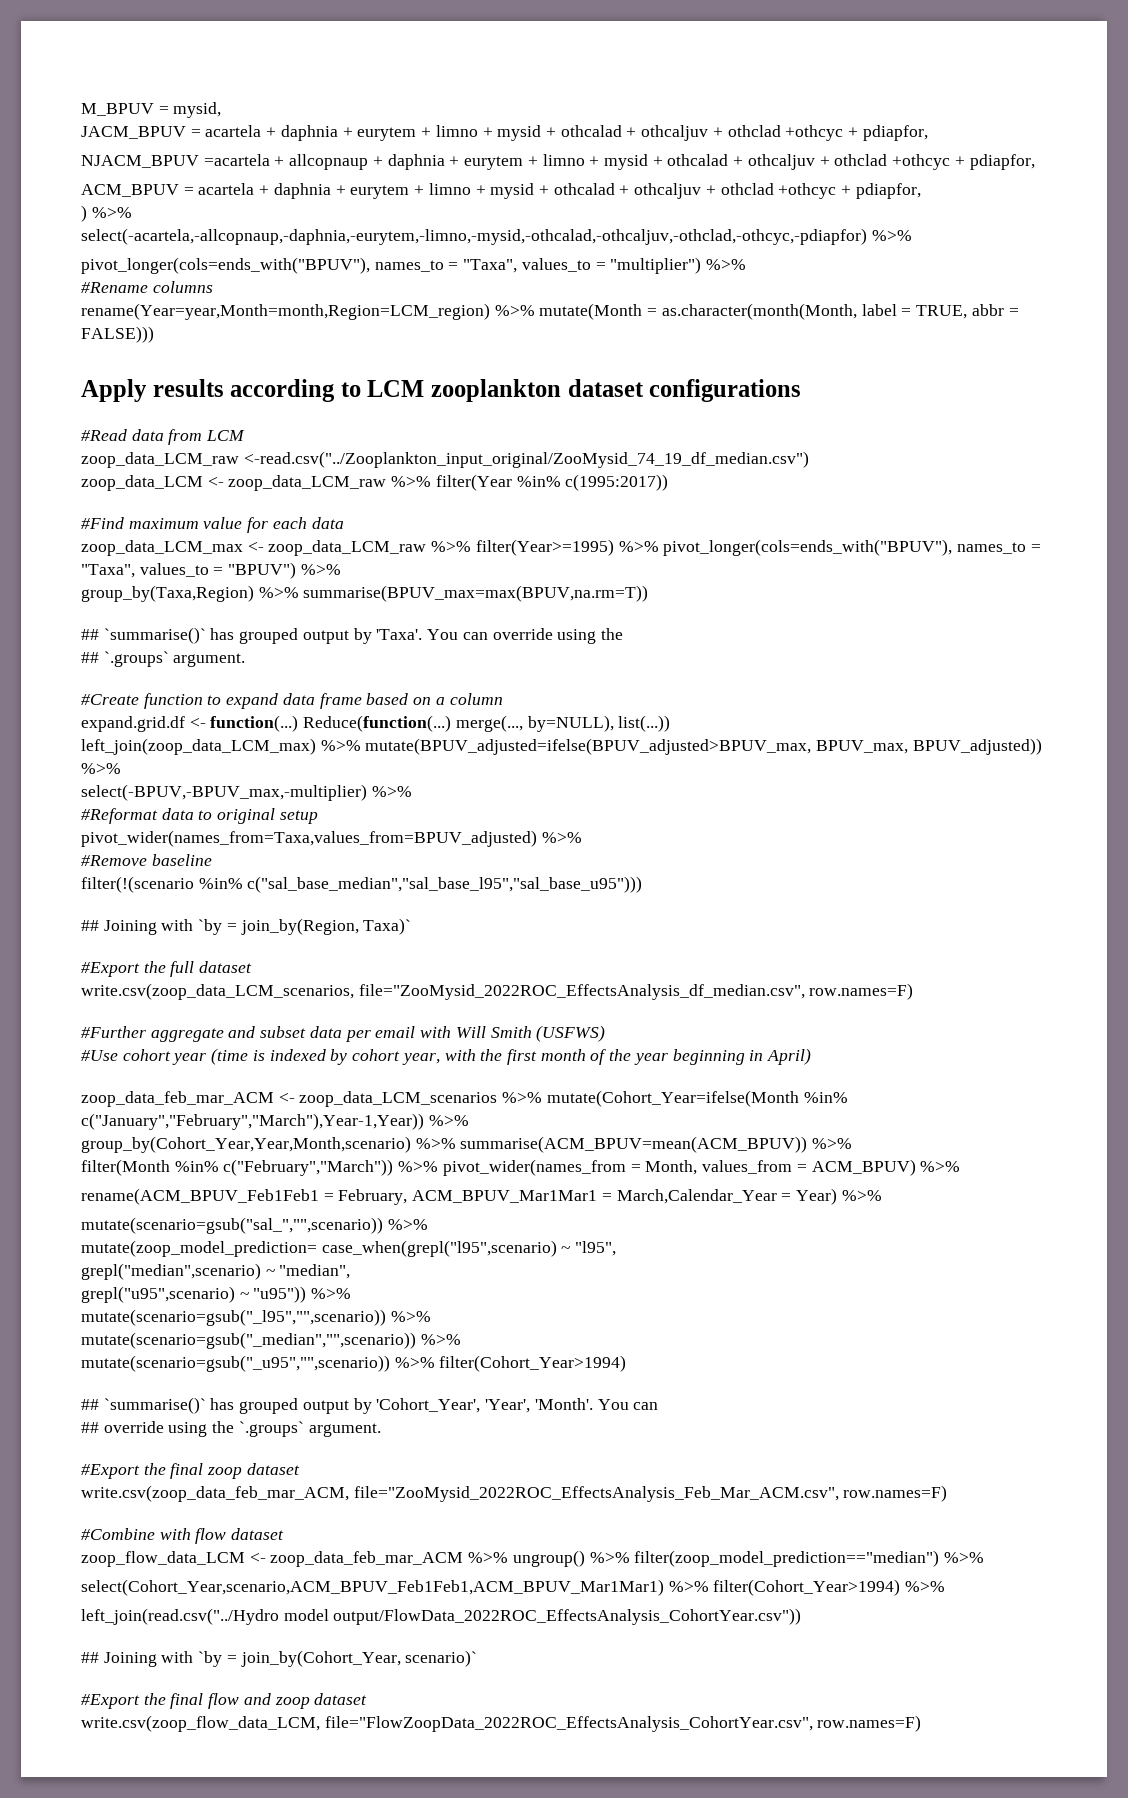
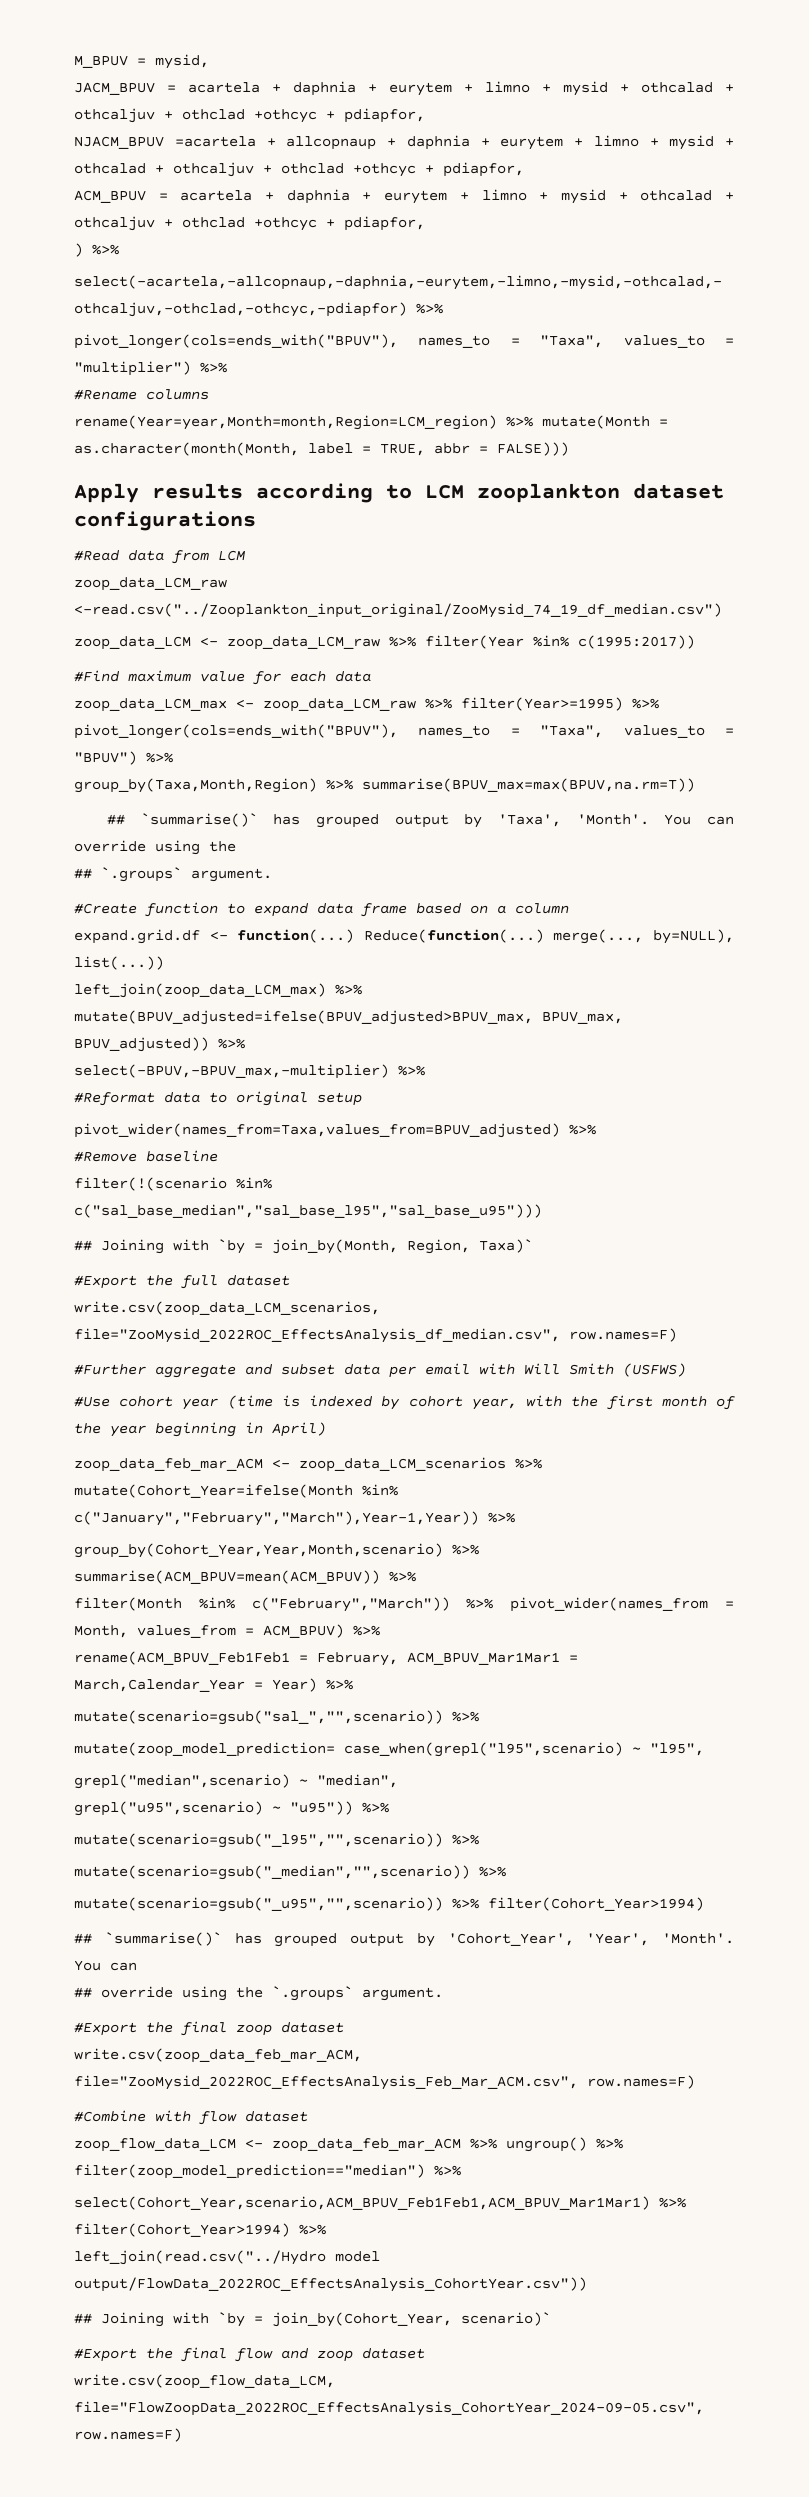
- group_by(Taxa,Region) %>% summarise(BPUV_max=max(BPUV,na.rm=T))
+ group_by(Taxa,Month,Region) %>% summarise(BPUV_max=max(BPUV,na.rm=T))
- ## `summarise()` has grouped output by 'Taxa'.
+ ## `summarise()` has grouped output by 'Taxa', 'Month'.
- ## Joining with `by = join_by(Region, Taxa)`
+ ## Joining with `by = join_by(Month, Region, Taxa)`
- write.csv(zoop_flow_data_LCM, file="FlowZoopData_2022ROC_EffectsAnalysis_CohortYear.csv", row.names=F)
+ write.csv(zoop_flow_data_LCM, file="FlowZoopData_2022ROC_EffectsAnalysis_CohortYear_2024-09-05.csv", row.names=F)

